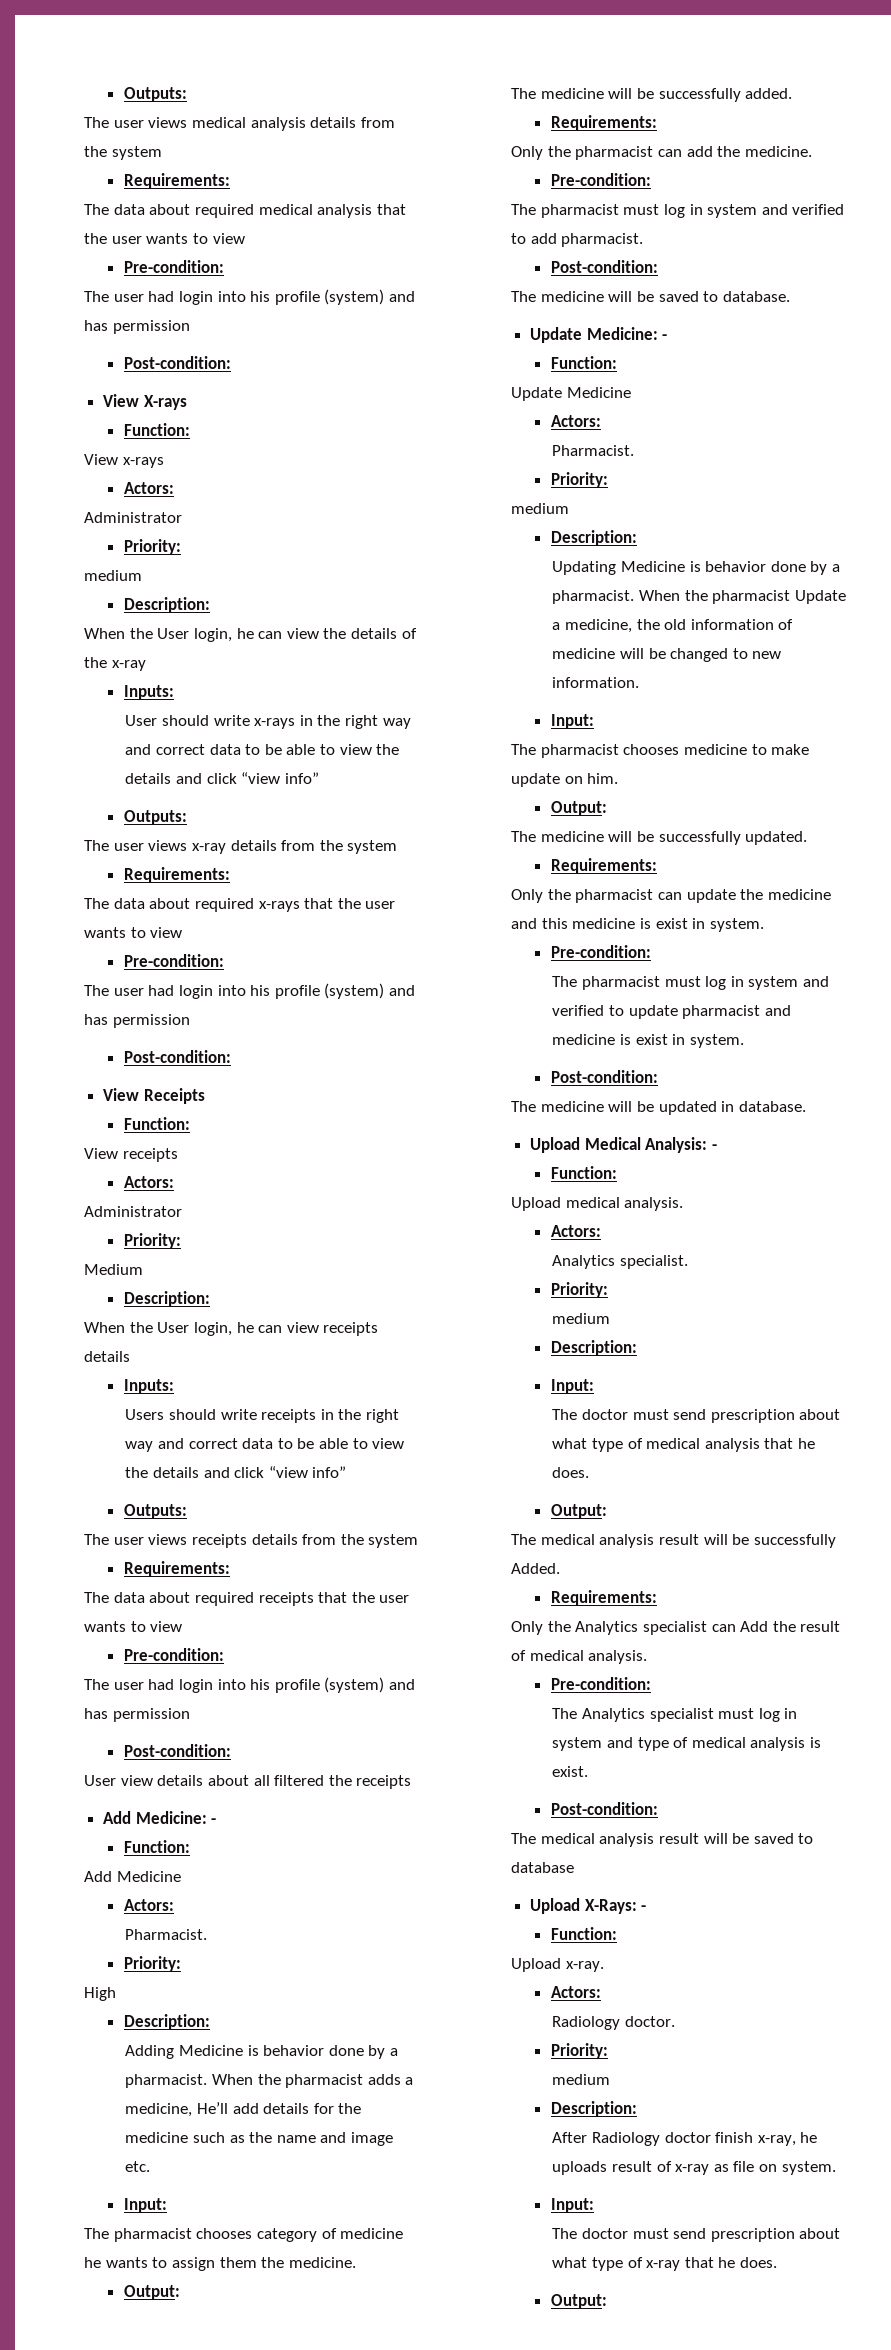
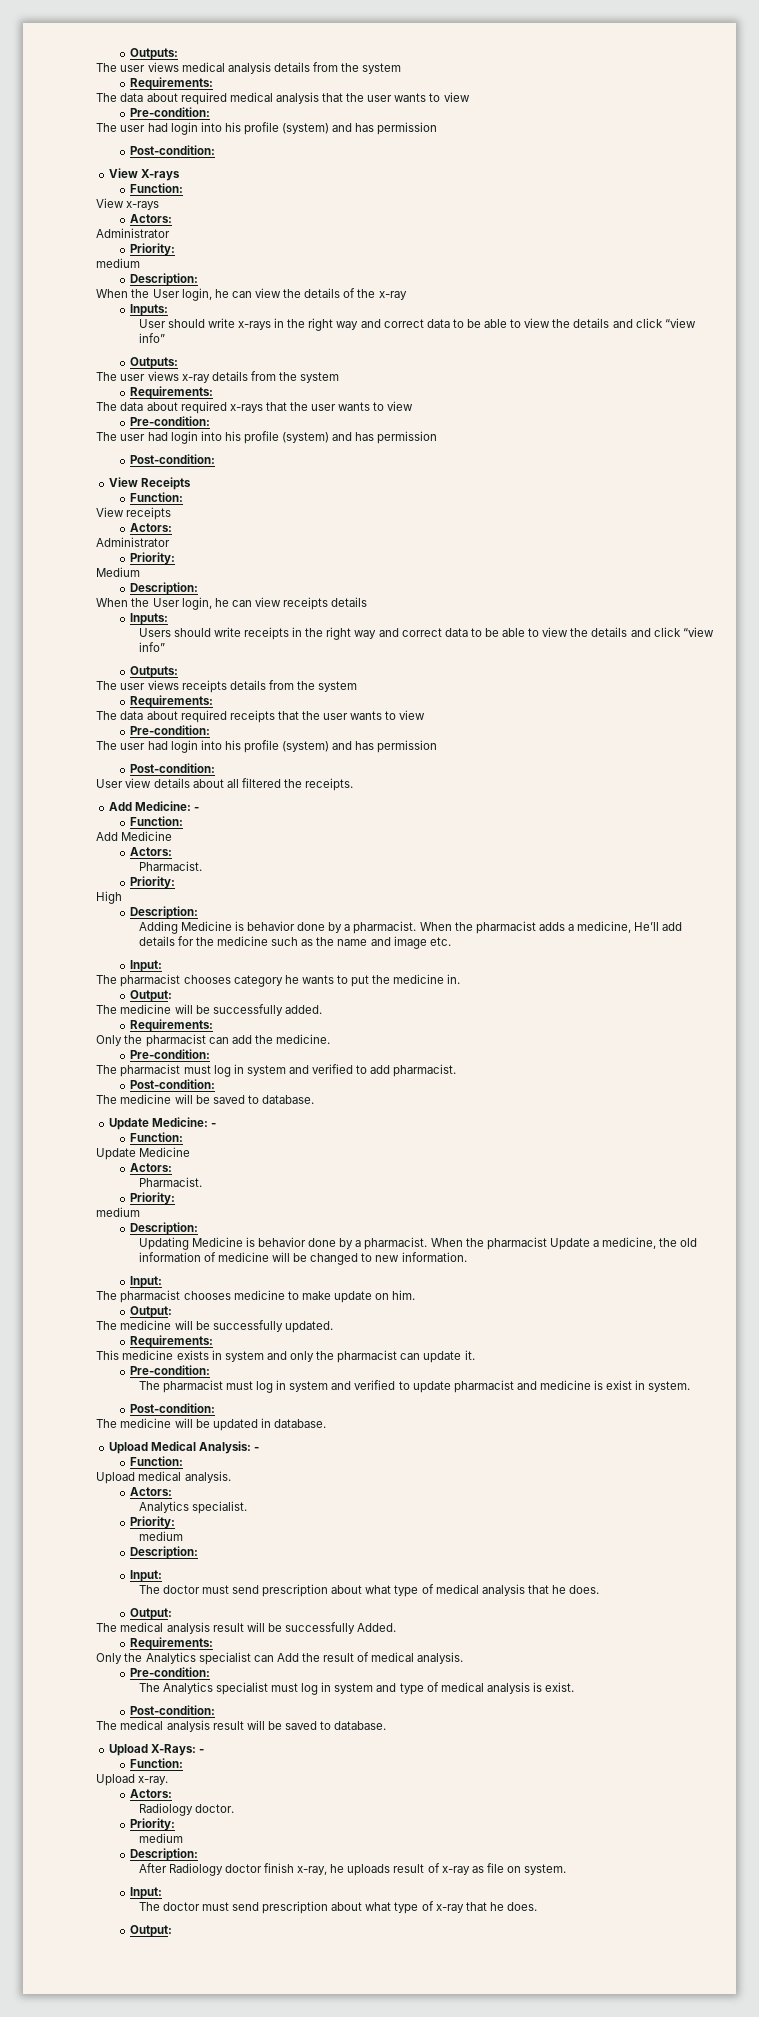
- User view details about all filtered the receipts
+ User view details about all filtered the receipts.
- The pharmacist chooses category of medicine he wants to assign them the medicine.
+ The pharmacist chooses category he wants to put the medicine in.
- Only the pharmacist can update the medicine and this medicine is exist in system.
+ This medicine exists in system and only the pharmacist can update it.
- The medical analysis result will be saved to database
+ The medical analysis result will be saved to database.

